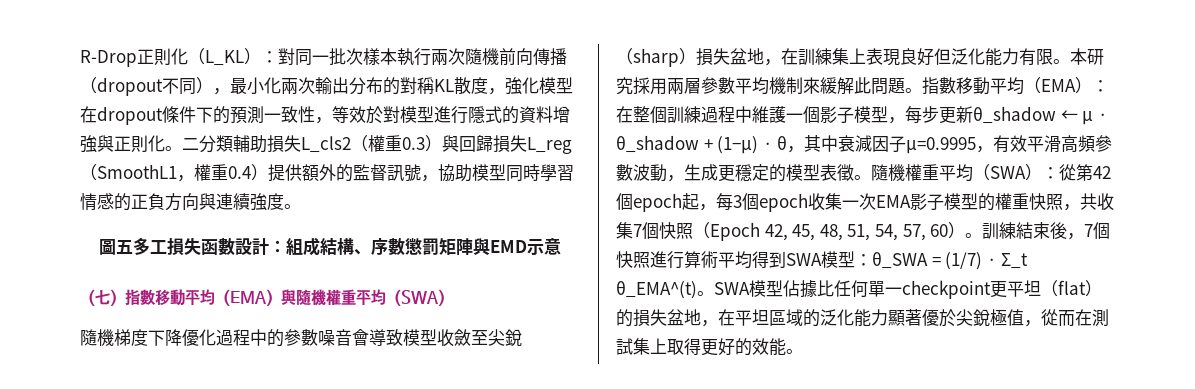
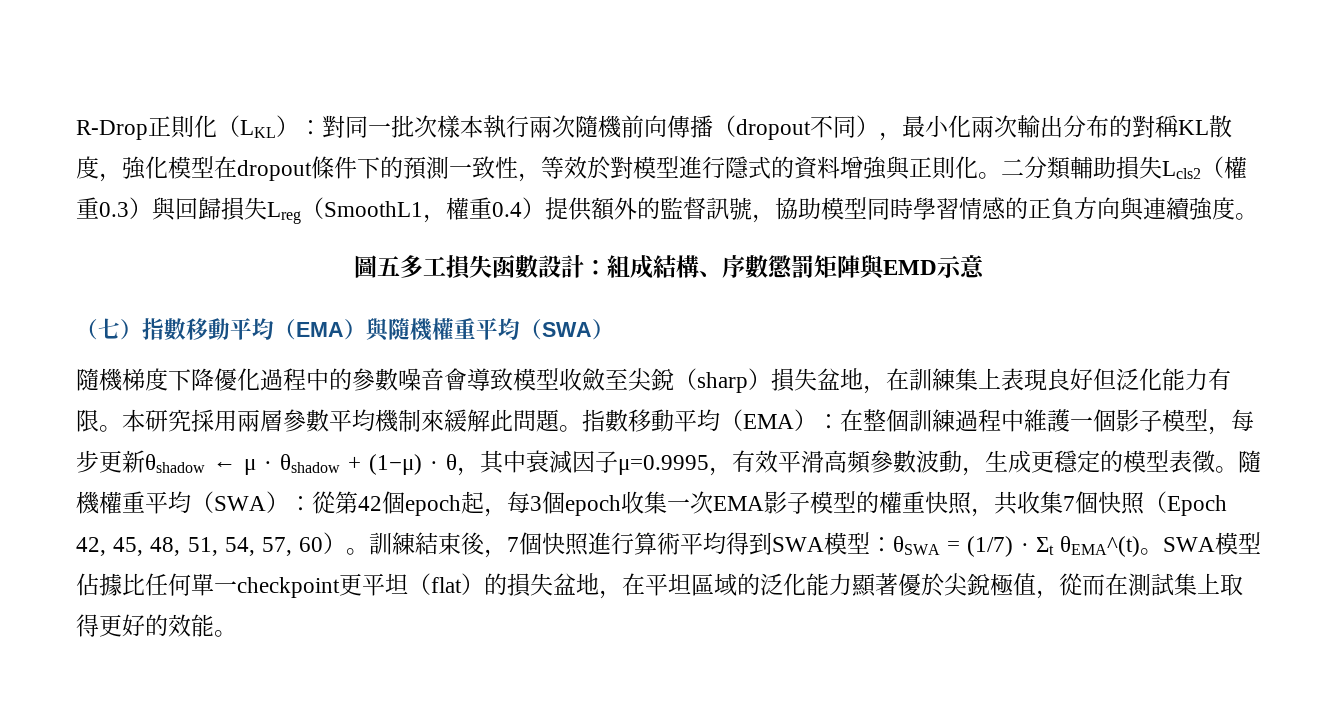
- R-Drop正則化（L_KL）：對同一批次樣本執行兩次隨機前向傳播（dropout不同），最小化兩次輸出分布的對稱KL散度，強化模型在dropout條件下的預測一致性，等效於對模型進行隱式的資料增強與正則化。
+ R-Drop正則化（LKL）：對同一批次樣本執行兩次隨機前向傳播（dropout不同），最小化兩次輸出分布的對稱KL散度，強化模型在dropout條件下的預測一致性，等效於對模型進行隱式的資料增強與正則化。
- 二分類輔助損失L_cls2（權重0.3）與回歸損失L_reg（SmoothL1，權重0.4）提供額外的監督訊號，協助模型同時學習情感的正負方向與連續強度。
+ 二分類輔助損失Lcls2（權重0.3）與回歸損失Lreg（SmoothL1，權重0.4）提供額外的監督訊號，協助模型同時學習情感的正負方向與連續強度。
- 指數移動平均（EMA）：在整個訓練過程中維護一個影子模型，每步更新θ_shadow ← μ · θ_shadow + (1−μ) · θ，其中衰減因子μ=0.9995，有效平滑高頻參數波動，生成更穩定的模型表徵。
+ 指數移動平均（EMA）：在整個訓練過程中維護一個影子模型，每步更新θshadow ← μ · θshadow + (1−μ) · θ，其中衰減因子μ=0.9995，有效平滑高頻參數波動，生成更穩定的模型表徵。
- 訓練結束後，7個快照進行算術平均得到SWA模型：θ_SWA = (1/7) · Σ_t θ_EMA^(t)。
+ 訓練結束後，7個快照進行算術平均得到SWA模型：θSWA = (1/7) · Σt θEMA^(t)。

